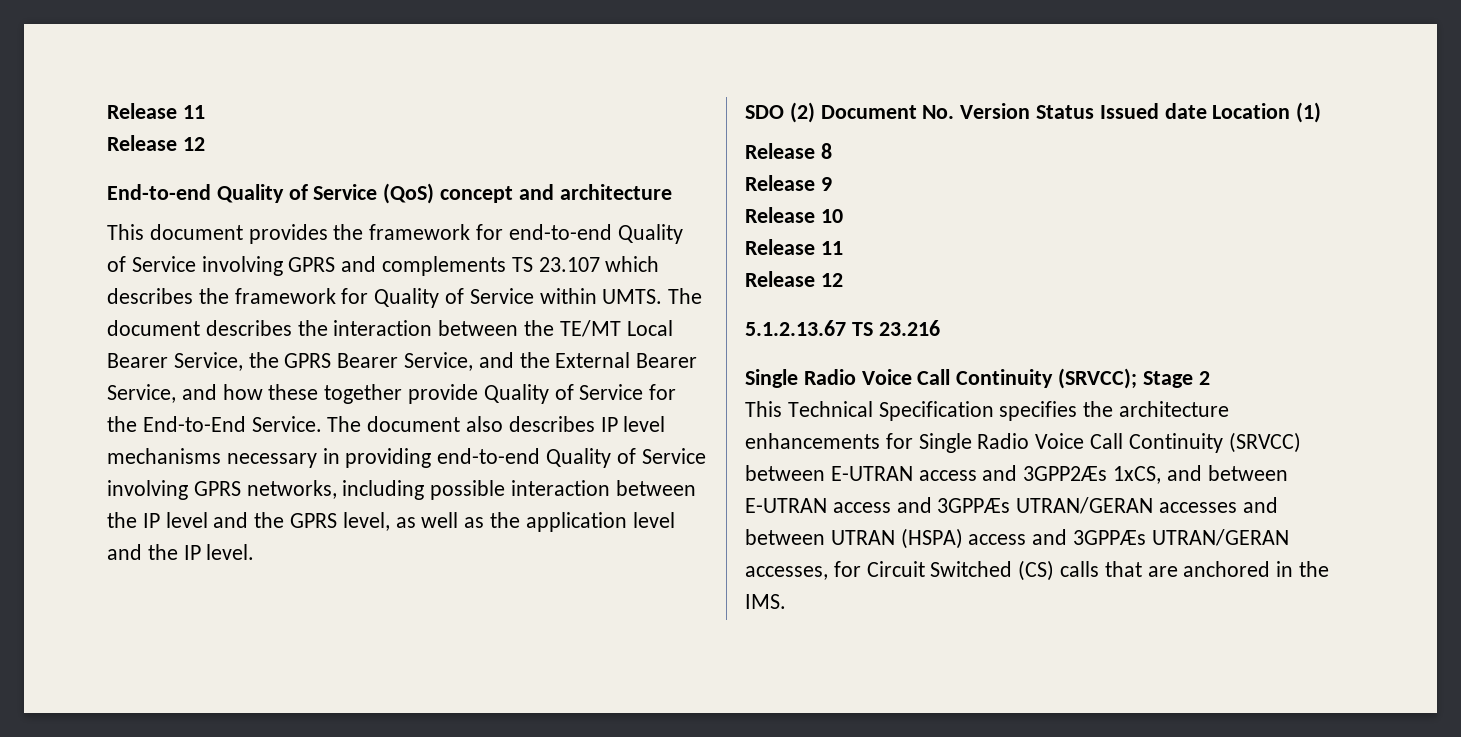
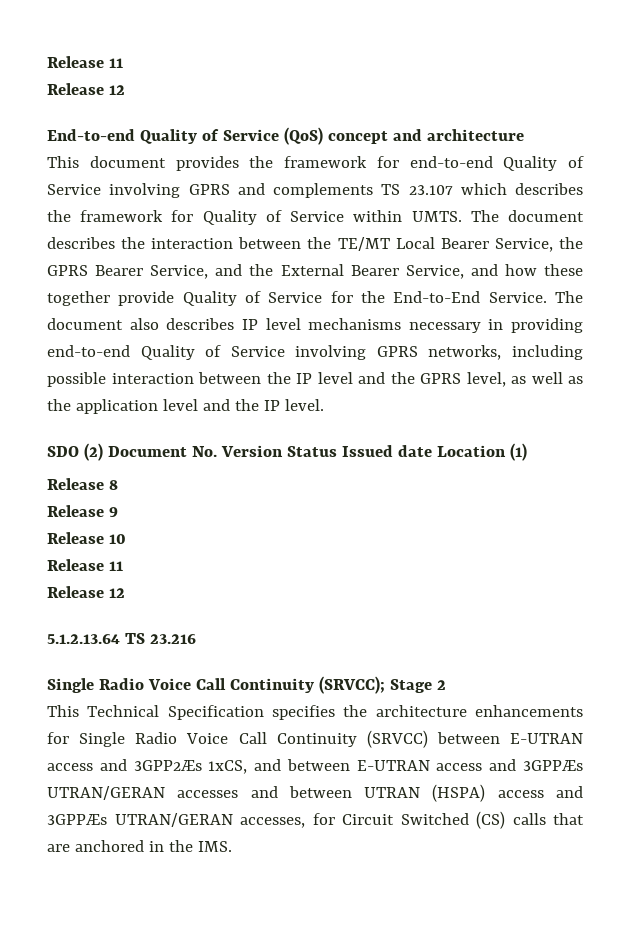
- 5.1.2.13.67 TS 23.216
+ 5.1.2.13.64 TS 23.216

